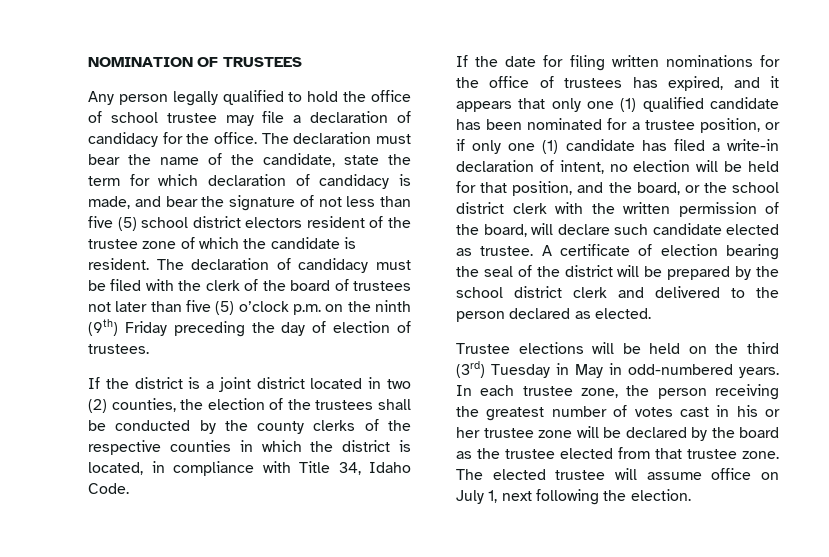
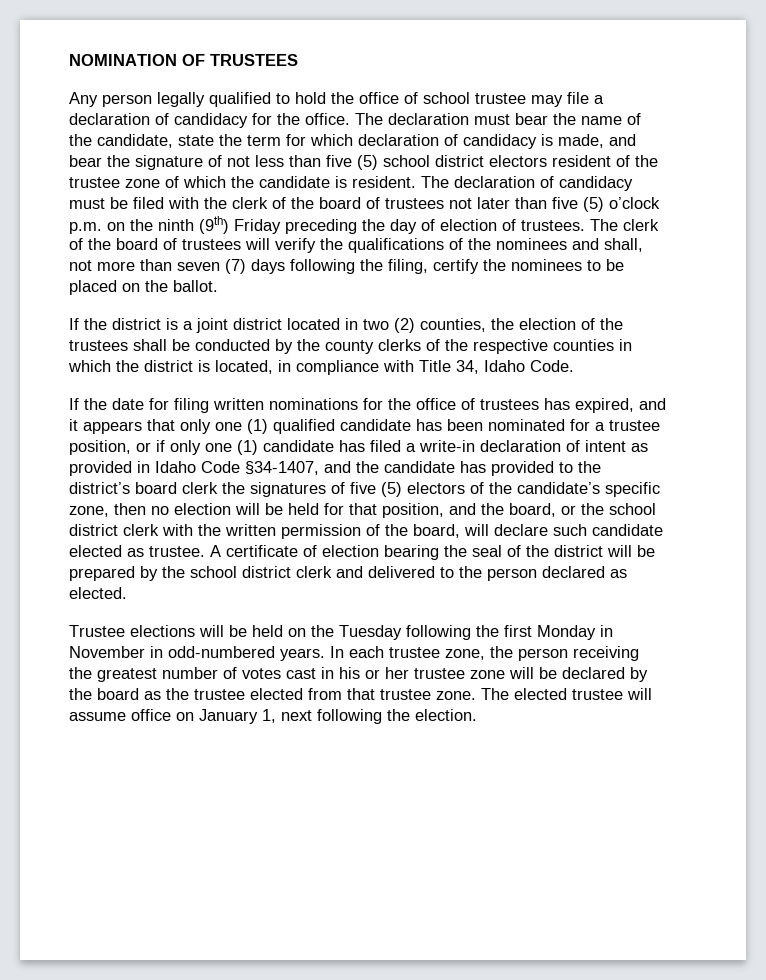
+ The clerk of the board of trustees will verify the qualifications of the nominees and shall, not more than seven (7) days following the filing, certify the nominees to be placed on the ballot.
- If the date for filing written nominations for the office of trustees has expired, and it appears that only one (1) qualified candidate has been nominated for a trustee position, or if only one (1) candidate has filed a write-in declaration of intent, no election will be held for that position, and the board, or the school district clerk with the written permission of the board, will declare such candidate elected as trustee.
+ If the date for filing written nominations for the office of trustees has expired, and it appears that only one (1) qualified candidate has been nominated for a trustee position, or if only one (1) candidate has filed a write-in declaration of intent as provided in Idaho Code §34-1407, and the candidate has provided to the district’s board clerk the signatures of five (5) electors of the candidate’s specific zone, then no election will be held for that position, and the board, or the school district clerk with the written permission of the board, will declare such candidate elected as trustee.
- Trustee elections will be held on the third (3rd) Tuesday in May in odd-numbered years.
+ Trustee elections will be held on the Tuesday following the first Monday in November in odd-numbered years.
- The elected trustee will assume office on July 1, next following the election.
+ The elected trustee will assume office on January 1, next following the election.

